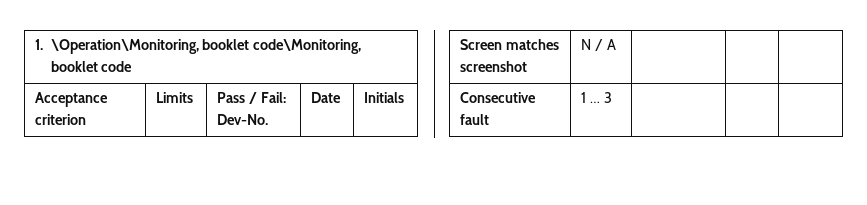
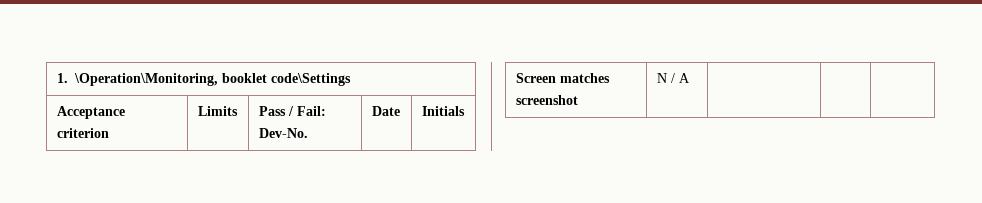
- 1. \Operation\Monitoring, booklet code\Monitoring, booklet code
+ 1. \Operation\Monitoring, booklet code\Settings
- Consecutive fault | 1 … 3 | | |

